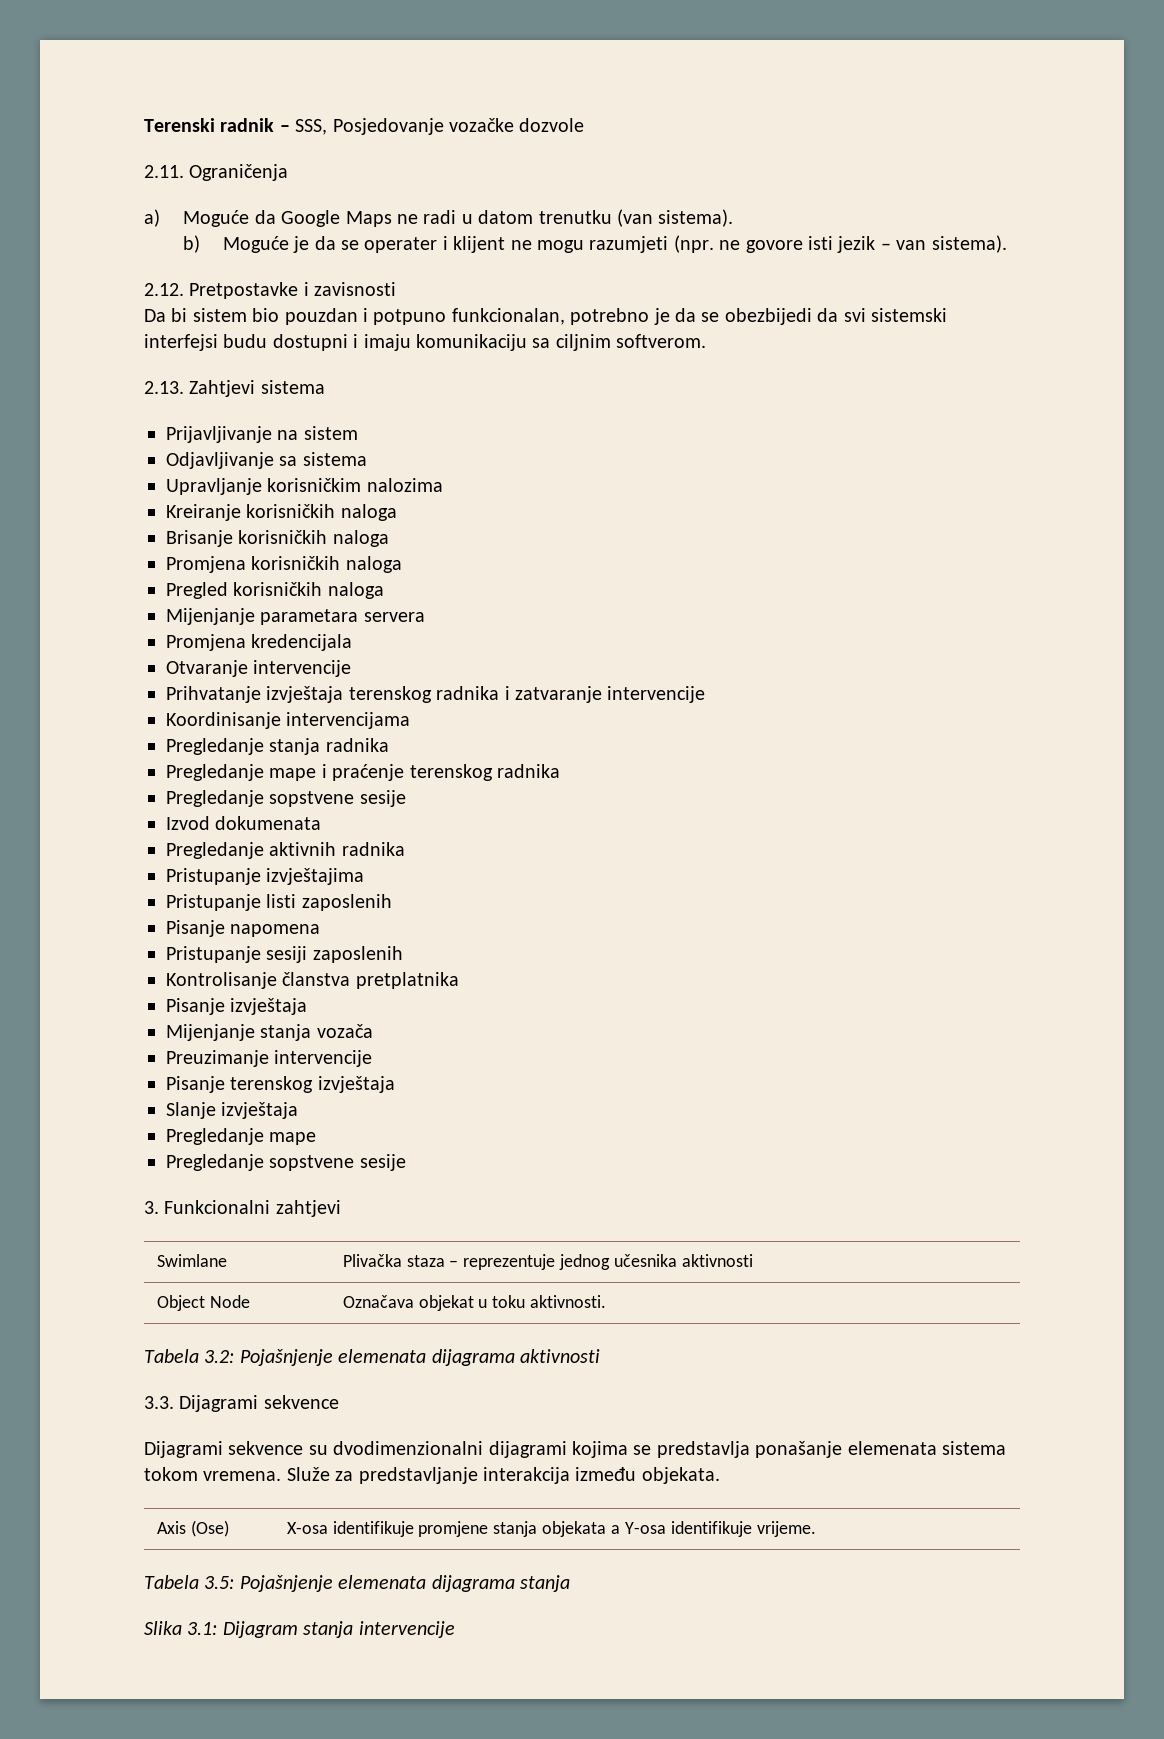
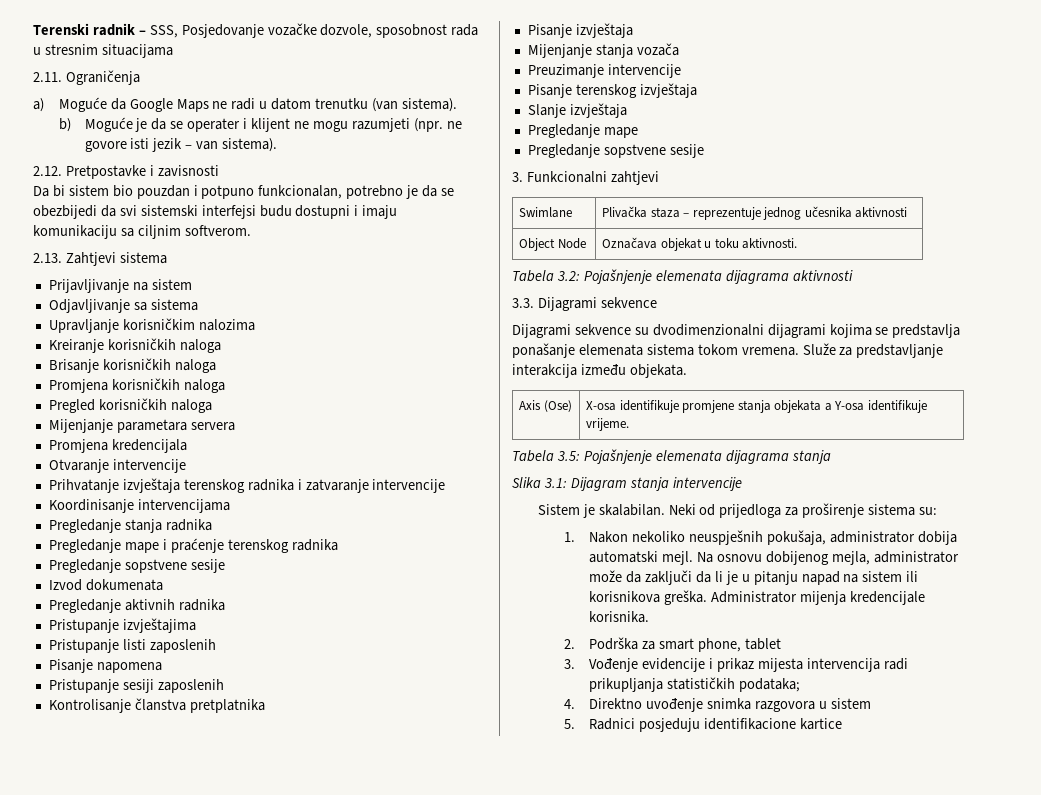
- Terenski radnik – SSS, Posjedovanje vozačke dozvole
+ Terenski radnik – SSS, Posjedovanje vozačke dozvole, sposobnost rada u stresnim situacijama
+ Sistem je skalabilan. Neki od prijedloga za proširenje sistema su:
+ 1. Nakon nekoliko neuspješnih pokušaja, administrator dobija automatski mejl. Na osnovu dobijenog mejla, administrator može da zaključi da li je u pitanju napad na sistem ili korisnikova greška. Administrator mijenja kredencijale korisnika.
+ 2. Podrška za smart phone, tablet
+ 3. Vođenje evidencije i prikaz mijesta intervencija radi prikupljanja statističkih podataka;
+ 4. Direktno uvođenje snimka razgovora u sistem
+ 5. Radnici posjeduju identifikacione kartice

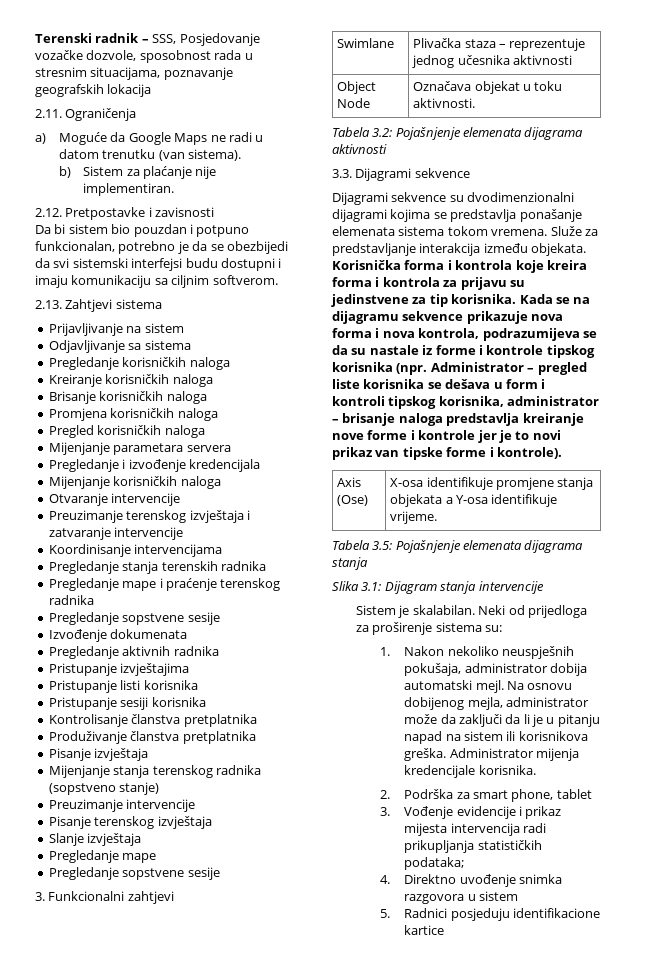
- Terenski radnik – SSS, Posjedovanje vozačke dozvole, sposobnost rada u stresnim situacijama
+ Terenski radnik – SSS, Posjedovanje vozačke dozvole, sposobnost rada u stresnim situacijama, poznavanje geografskih lokacija
- b) Moguće je da se operater i klijent ne mogu razumjeti (npr. ne govore isti jezik – van sistema).
+ b) Sistem za plaćanje nije implementiran.
- Upravljanje korisničkim nalozima
+ Pregledanje korisničkih naloga
- Promjena kredencijala
+ Pregledanje i izvođenje kredencijala
+ Mijenjanje korisničkih naloga
  Otvaranje intervencije
- Prihvatanje izvještaja terenskog radnika i zatvaranje intervencije
+ Preuzimanje terenskog izvještaja i zatvaranje intervencije
- Pregledanje stanja radnika
+ Pregledanje stanja terenskih radnika
- Izvod dokumenata
+ Izvođenje dokumenata
- Pristupanje listi zaposlenih
- Pisanje napomena
+ Pristupanje listi korisnika
- Pristupanje sesiji zaposlenih
+ Pristupanje sesiji korisnika
+ Produživanje članstva pretplatnika
- Mijenjanje stanja vozača
+ Mijenjanje stanja terenskog radnika (sopstveno stanje)
+ Korisnička forma i kontrola koje kreira forma i kontrola za prijavu su jedinstvene za tip korisnika. Kada se na dijagramu sekvence prikazuje nova forma i nova kontrola, podrazumijeva se da su nastale iz forme i kontrole tipskog korisnika (npr. Administrator – pregled liste korisnika se dešava u form i kontroli tipskog korisnika, administrator – brisanje naloga predstavlja kreiranje nove forme i kontrole jer je to novi prikaz van tipske forme i kontrole).

